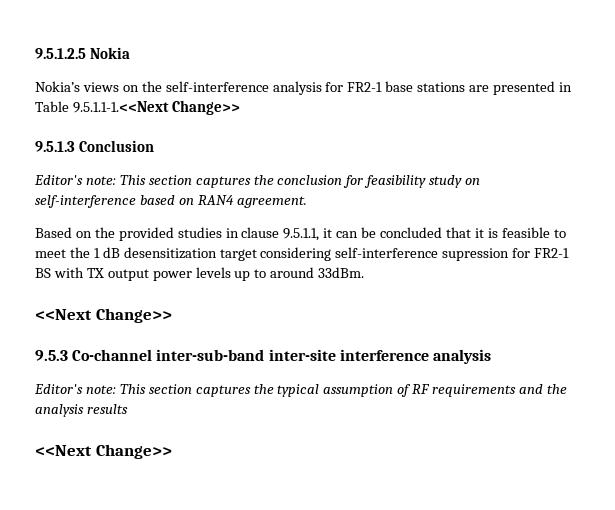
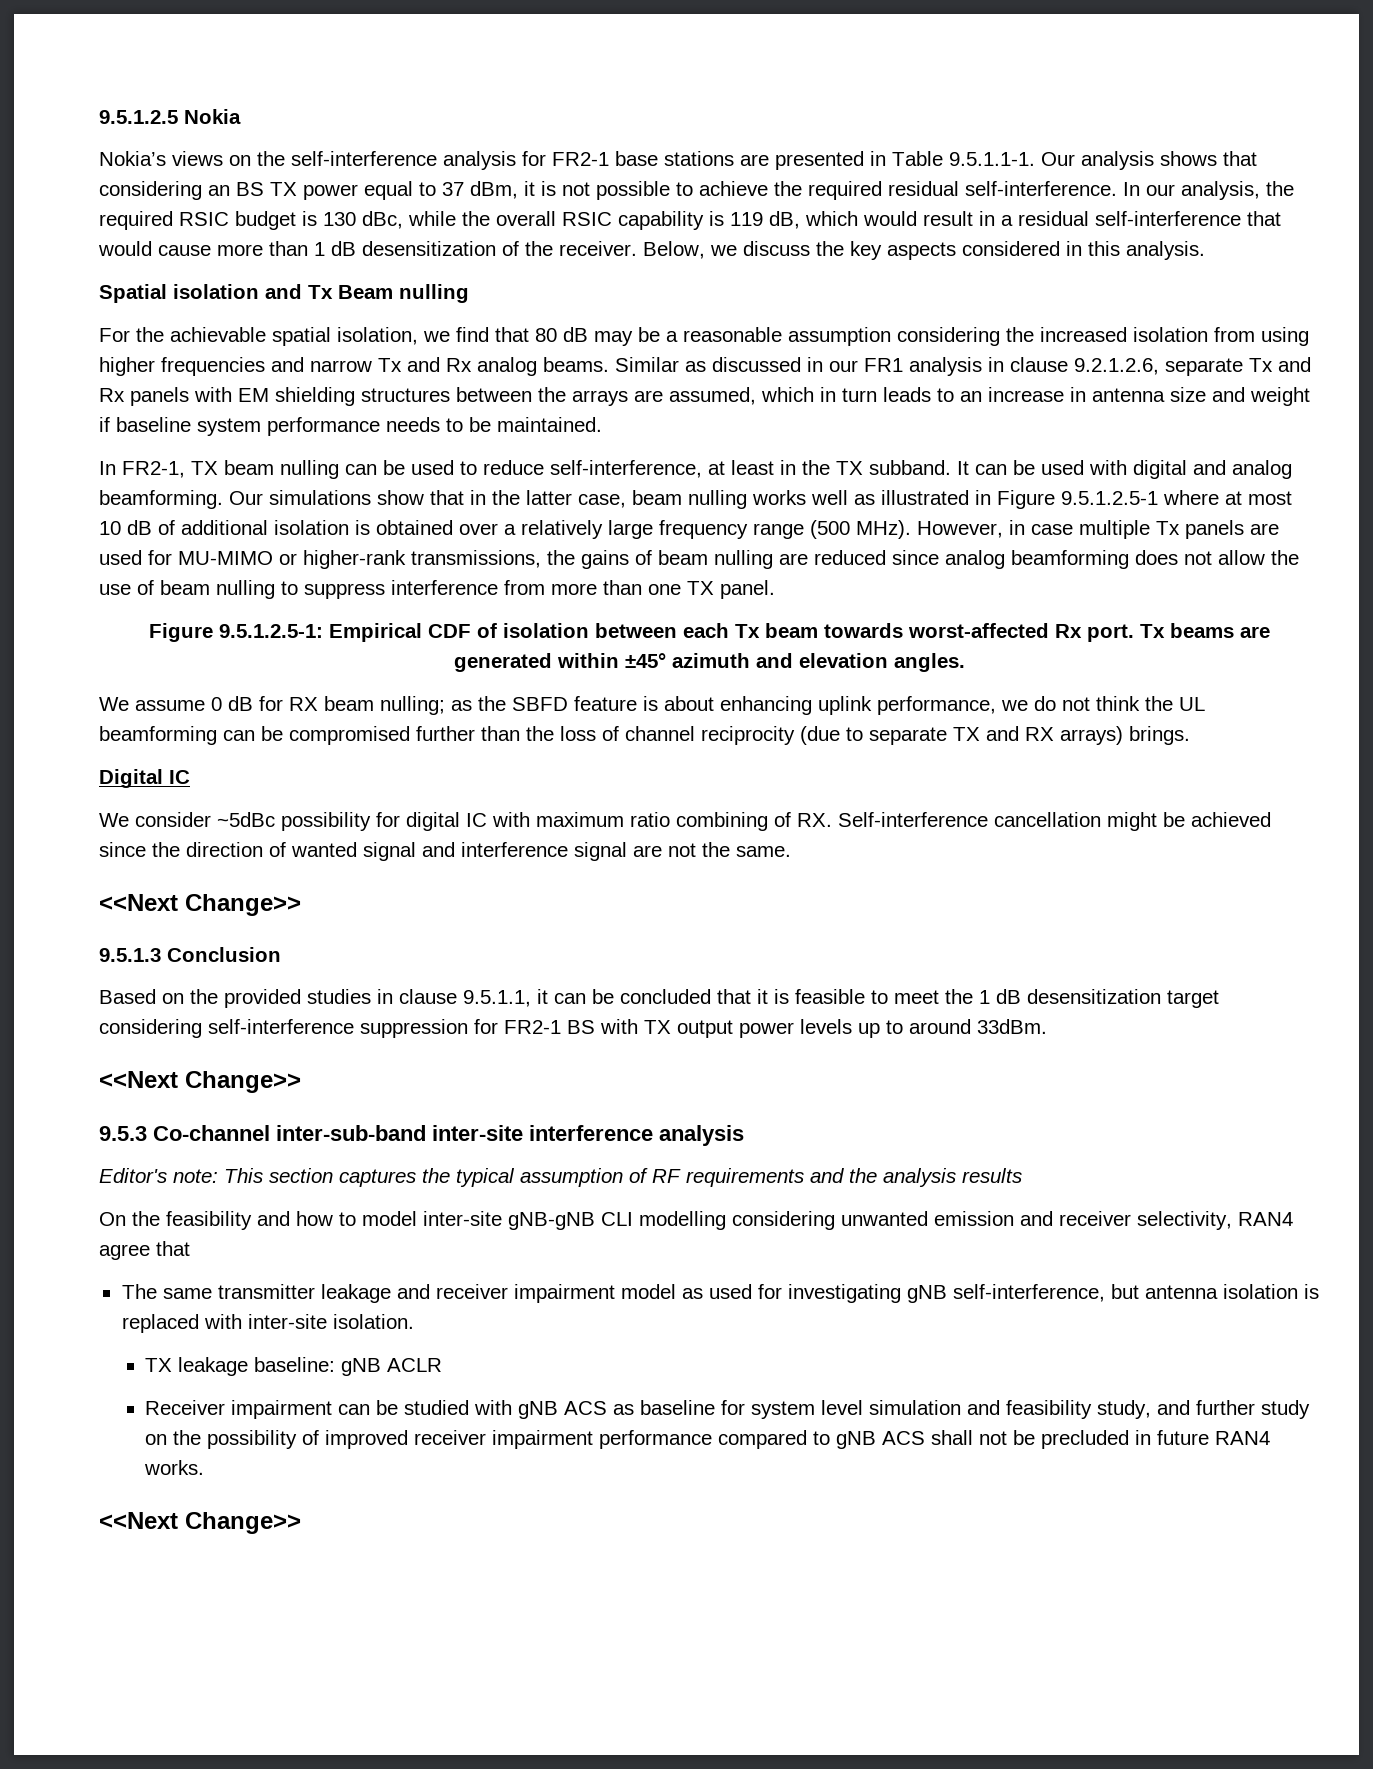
- Nokia’s views on the self-interference analysis for FR2-1 base stations are presented in Table 9.5.1.1-1.<<Next Change>>
+ Nokia’s views on the self-interference analysis for FR2-1 base stations are presented in Table 9.5.1.1-1. Our analysis shows that considering an BS TX power equal to 37 dBm, it is not possible to achieve the required residual self-interference. In our analysis, the required RSIC budget is 130 dBc, while the overall RSIC capability is 119 dB, which would result in a residual self-interference that would cause more than 1 dB desensitization of the receiver. Below, we discuss the key aspects considered in this analysis.
+ Spatial isolation and Tx Beam nulling
+ For the achievable spatial isolation, we find that 80 dB may be a reasonable assumption considering the increased isolation from using higher frequencies and narrow Tx and Rx analog beams. Similar as discussed in our FR1 analysis in clause 9.2.1.2.6, separate Tx and Rx panels with EM shielding structures between the arrays are assumed, which in turn leads to an increase in antenna size and weight if baseline system performance needs to be maintained.
+ In FR2-1, TX beam nulling can be used to reduce self-interference, at least in the TX subband. It can be used with digital and analog beamforming. Our simulations show that in the latter case, beam nulling works well as illustrated in Figure 9.5.1.2.5-1 where at most 10 dB of additional isolation is obtained over a relatively large frequency range (500 MHz). However, in case multiple Tx panels are used for MU-MIMO or higher-rank transmissions, the gains of beam nulling are reduced since analog beamforming does not allow the use of beam nulling to suppress interference from more than one TX panel.
+ Figure 9.5.1.2.5-1: Empirical CDF of isolation between each Tx beam towards worst-affected Rx port. Tx beams are generated within ±45° azimuth and elevation angles.
+ We assume 0 dB for RX beam nulling; as the SBFD feature is about enhancing uplink performance, we do not think the UL beamforming can be compromised further than the loss of channel reciprocity (due to separate TX and RX arrays) brings.
+ Digital IC
+ We consider ~5dBc possibility for digital IC with maximum ratio combining of RX. Self-interference cancellation might be achieved since the direction of wanted signal and interference signal are not the same.
+ <<Next Change>>
  9.5.1.3 Conclusion
- Editor's note: This section captures the conclusion for feasibility study on self-interference based on RAN4 agreement.
- Based on the provided studies in clause 9.5.1.1, it can be concluded that it is feasible to meet the 1 dB desensitization target considering self-interference supression for FR2-1 BS with TX output power levels up to around 33dBm.
+ Based on the provided studies in clause 9.5.1.1, it can be concluded that it is feasible to meet the 1 dB desensitization target considering self-interference suppression for FR2-1 BS with TX output power levels up to around 33dBm.
+ On the feasibility and how to model inter-site gNB-gNB CLI modelling considering unwanted emission and receiver selectivity, RAN4 agree that
+ The same transmitter leakage and receiver impairment model as used for investigating gNB self-interference, but antenna isolation is replaced with inter-site isolation.
+ TX leakage baseline: gNB ACLR
+ Receiver impairment can be studied with gNB ACS as baseline for system level simulation and feasibility study, and further study on the possibility of improved receiver impairment performance compared to gNB ACS shall not be precluded in future RAN4 works.

